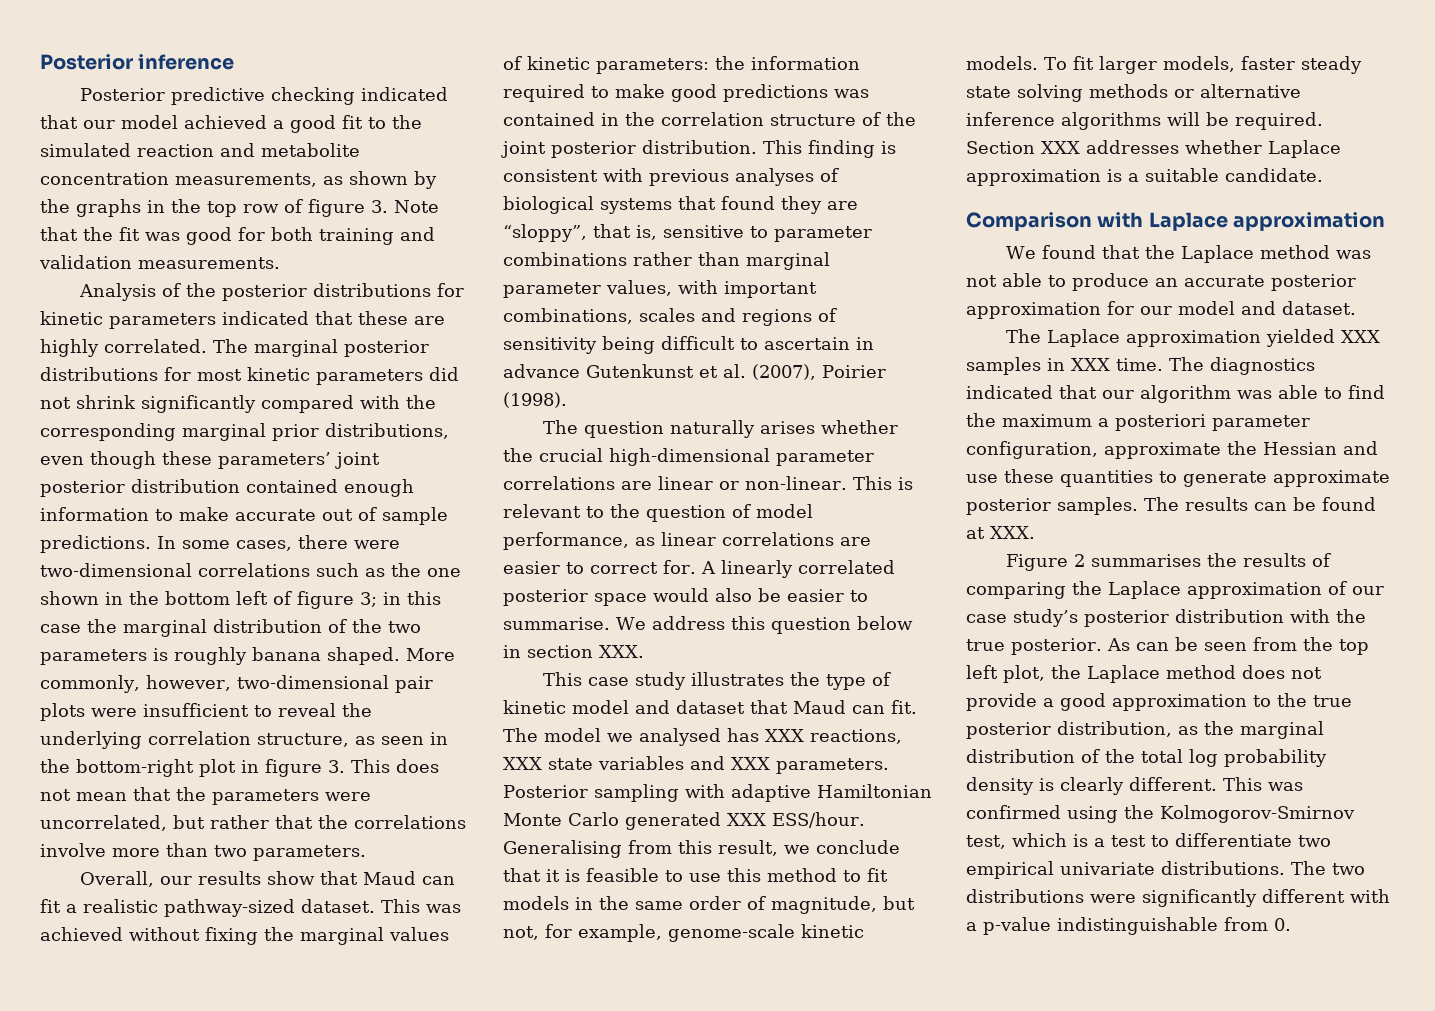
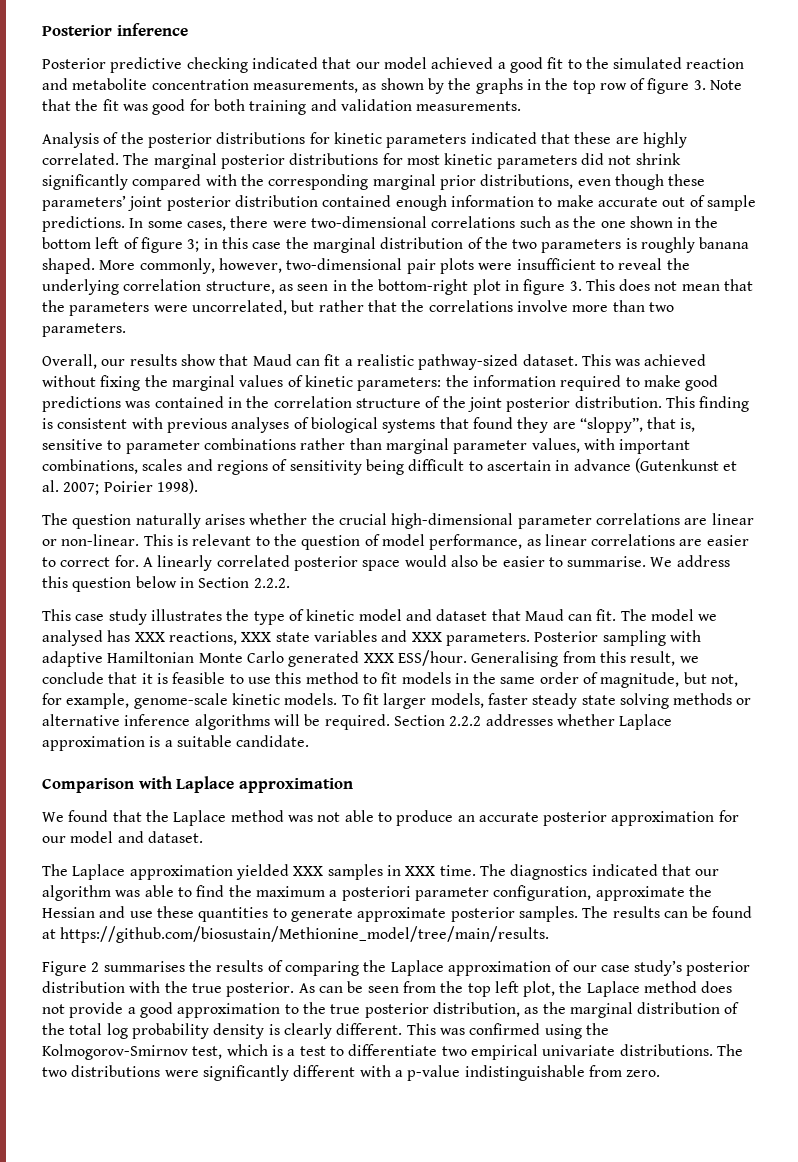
- This finding is consistent with previous analyses of biological systems that found they are “sloppy”, that is, sensitive to parameter combinations rather than marginal parameter values, with important combinations, scales and regions of sensitivity being difficult to ascertain in advance Gutenkunst et al. (2007), Poirier (1998).
+ This finding is consistent with previous analyses of biological systems that found they are “sloppy”, that is, sensitive to parameter combinations rather than marginal parameter values, with important combinations, scales and regions of sensitivity being difficult to ascertain in advance (Gutenkunst et al. 2007; Poirier 1998).
- We address this question below in section XXX.
+ We address this question below in Section 2.2.2.
- Section XXX addresses whether Laplace approximation is a suitable candidate.
+ Section 2.2.2 addresses whether Laplace approximation is a suitable candidate.
- The results can be found at XXX.
+ The results can be found at https://github.com/biosustain/Methionine_model/tree/main/results.
- The two distributions were significantly different with a p-value indistinguishable from 0.
+ The two distributions were significantly different with a p-value indistinguishable from zero.

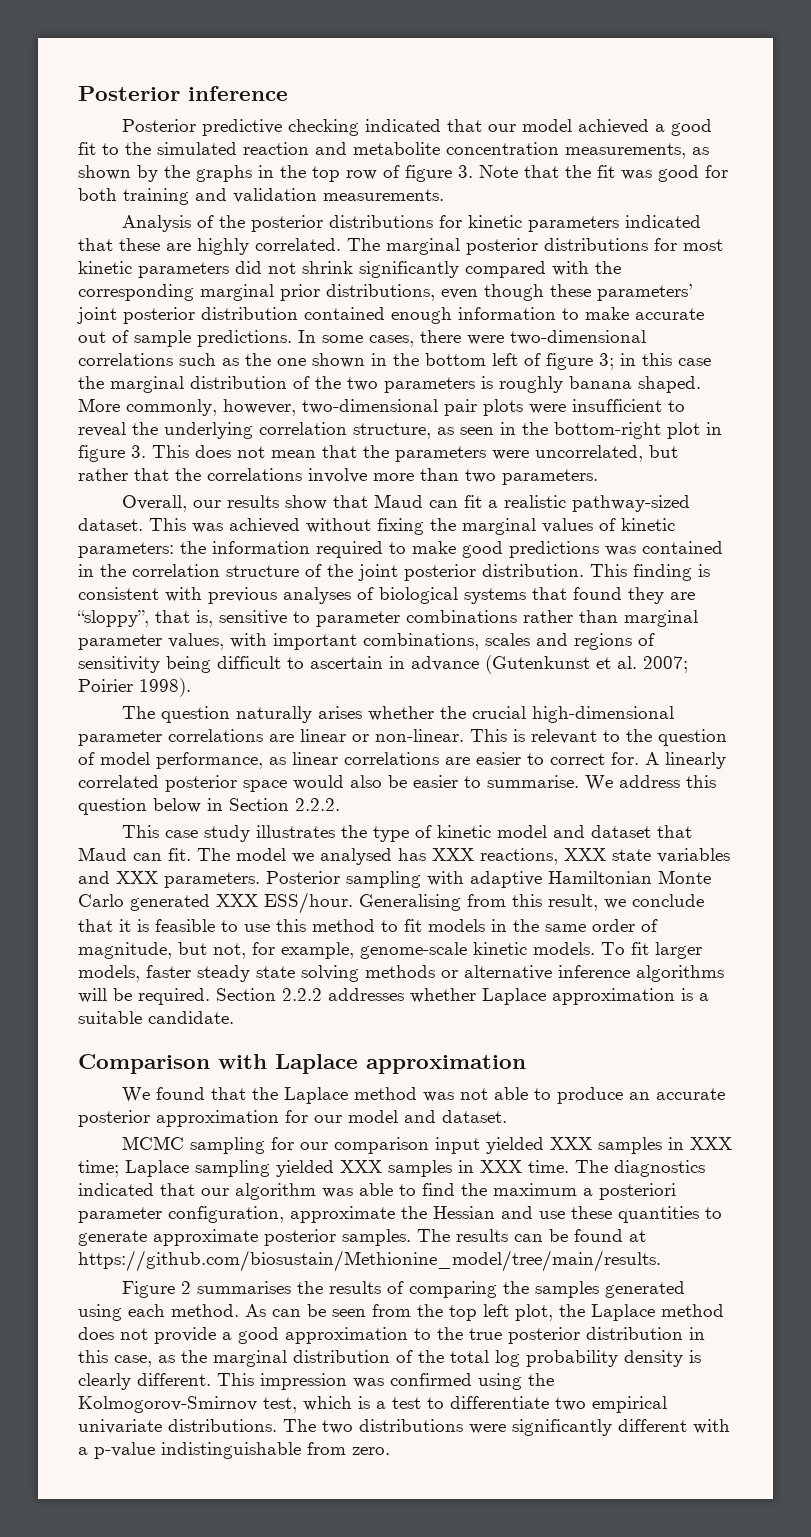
- The Laplace approximation yielded XXX samples in XXX time.
+ MCMC sampling for our comparison input yielded XXX samples in XXX time; Laplace sampling yielded XXX samples in XXX time.
- Figure 2 summarises the results of comparing the Laplace approximation of our case study’s posterior distribution with the true posterior.
+ Figure 2 summarises the results of comparing the samples generated using each method.
- As can be seen from the top left plot, the Laplace method does not provide a good approximation to the true posterior distribution, as the marginal distribution of the total log probability density is clearly different.
+ As can be seen from the top left plot, the Laplace method does not provide a good approximation to the true posterior distribution in this case, as the marginal distribution of the total log probability density is clearly different.
- This was confirmed using the Kolmogorov-Smirnov test, which is a test to differentiate two empirical univariate distributions.
+ This impression was confirmed using the Kolmogorov-Smirnov test, which is a test to differentiate two empirical univariate distributions.

